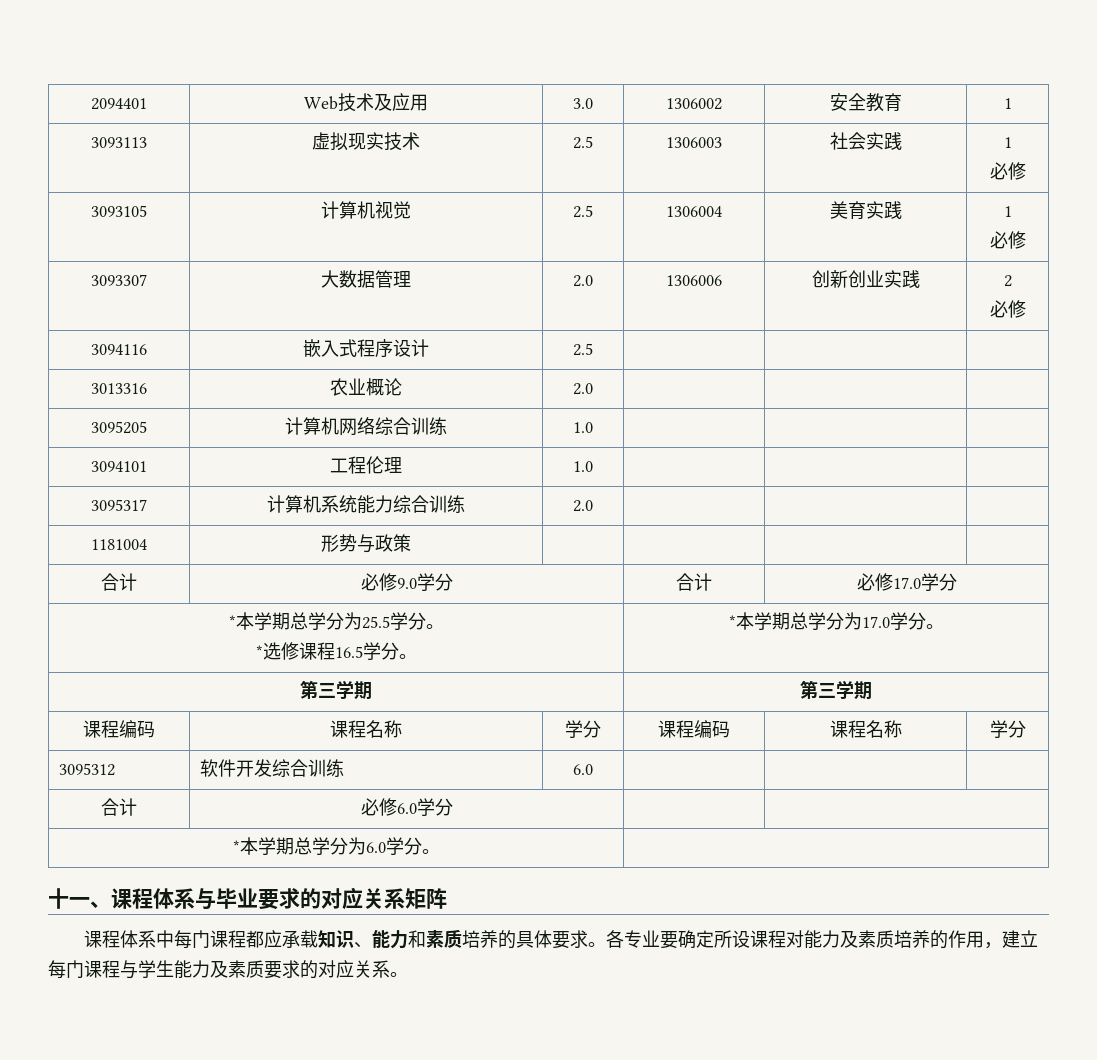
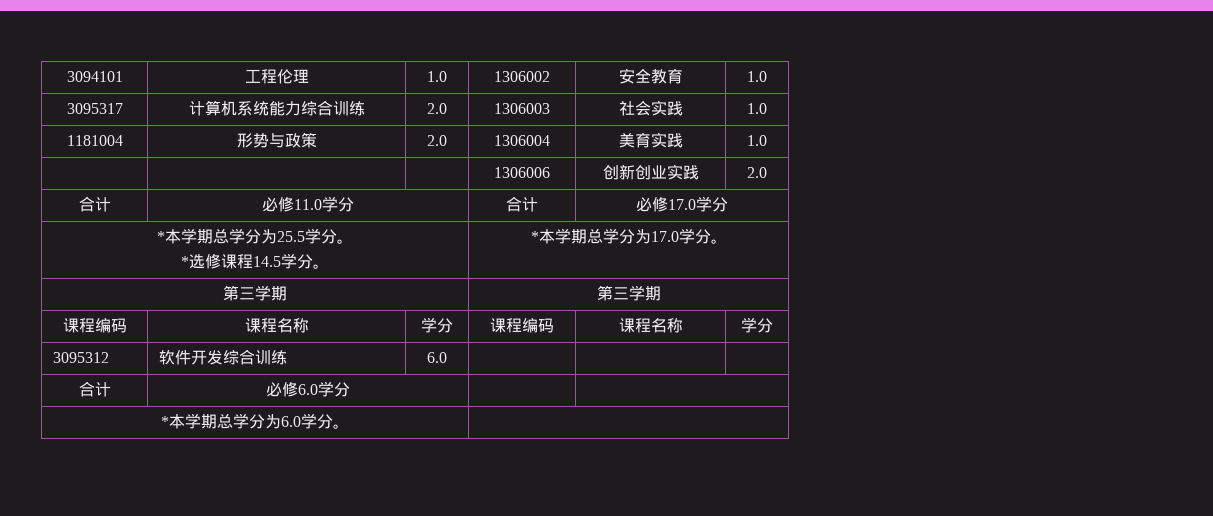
- 2094401 | Web技术及应用 | 3.0 | 1306002 | 安全教育 | 1
- 3093113 | 虚拟现实技术 | 2.5 | 1306003 | 社会实践 | 1
- 必修
- 3093105 | 计算机视觉 | 2.5 | 1306004 | 美育实践 | 1
- 必修
- 3093307 | 大数据管理 | 2.0 | 1306006 | 创新创业实践 | 2
- 必修
- 3094116 | 嵌入式程序设计 | 2.5 | | |
- 3013316 | 农业概论 | 2.0 | | |
- 3095205 | 计算机网络综合训练 | 1.0 | | |
- 3094101 | 工程伦理 | 1.0 | | |
+ 3094101 | 工程伦理 | 1.0 | 1306002 | 安全教育 | 1.0
- 3095317 | 计算机系统能力综合训练 | 2.0 | | |
+ 3095317 | 计算机系统能力综合训练 | 2.0 | 1306003 | 社会实践 | 1.0
- 1181004 | 形势与政策 | | | |
- 合计 | 必修9.0学分 | 合计 | 必修17.0学分
+ 1181004 | 形势与政策 | 2.0 | 1306004 | 美育实践 | 1.0
+ | | | 1306006 | 创新创业实践 | 2.0
+ 合计 | 必修11.0学分 | 合计 | 必修17.0学分
  *本学期总学分为25.5学分。
- *选修课程16.5学分。 | *本学期总学分为17.0学分。
+ *选修课程14.5学分。 | *本学期总学分为17.0学分。
- 十一、课程体系与毕业要求的对应关系矩阵
- 课程体系中每门课程都应承载知识、能力和素质培养的具体要求。各专业要确定所设课程对能力及素质培养的作用，建立每门课程与学生能力及素质要求的对应关系。

